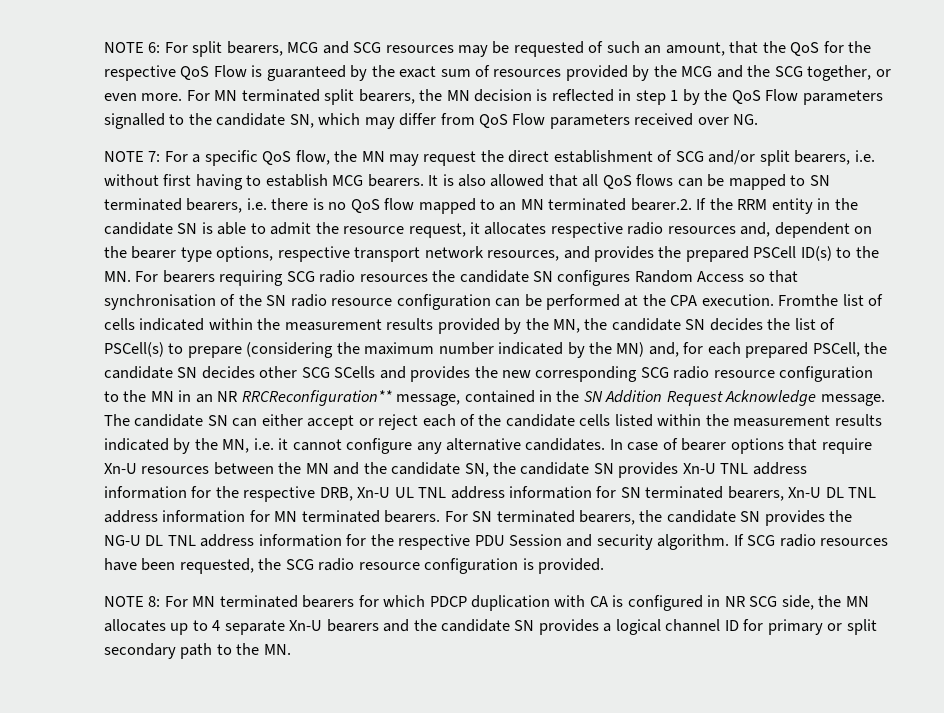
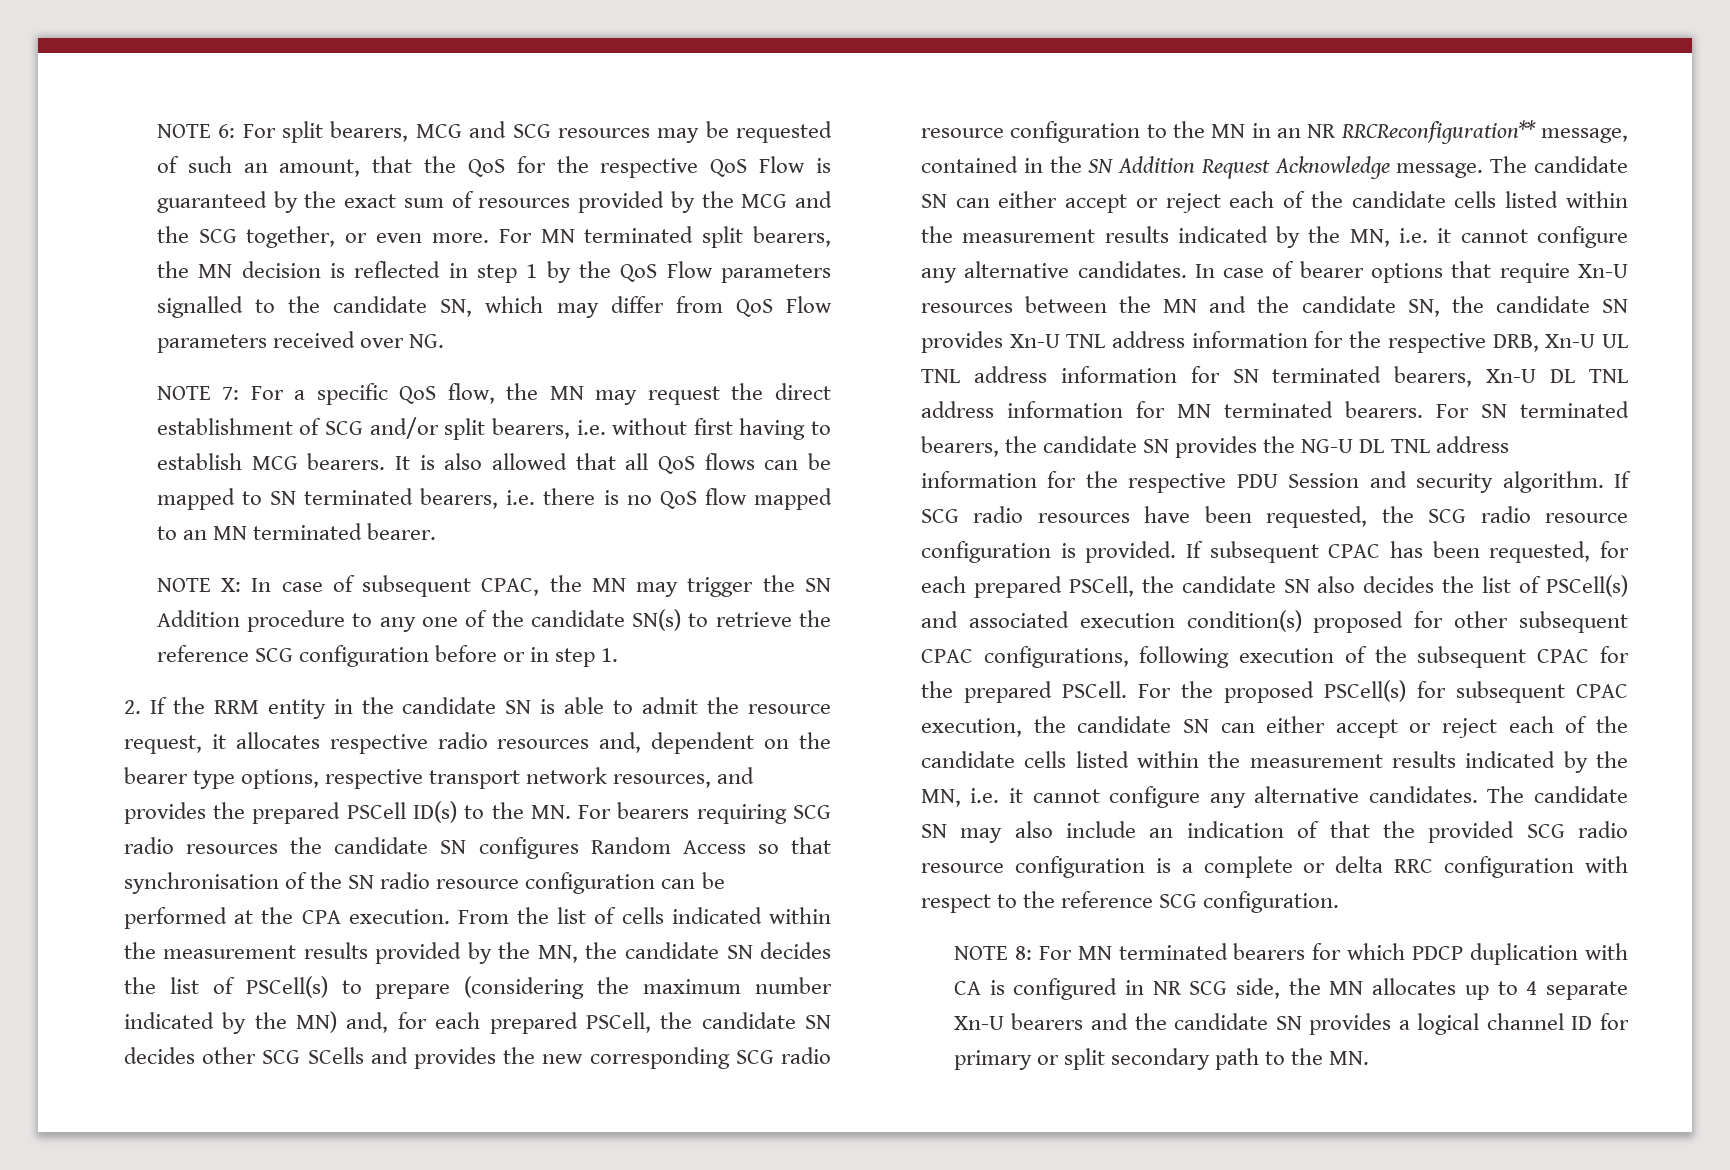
- It is also allowed that all QoS flows can be mapped to SN terminated bearers, i.e. there is no QoS flow mapped to an MN terminated bearer.2. If the RRM entity in the candidate SN is able to admit the resource request, it allocates respective radio resources and, dependent on the bearer type options, respective transport network resources, and provides the prepared PSCell ID(s) to the MN. For bearers requiring SCG radio resources the candidate SN configures Random Access so that synchronisation of the SN radio resource configuration can be performed at the CPA execution.
+ It is also allowed that all QoS flows can be mapped to SN terminated bearers, i.e. there is no QoS flow mapped to an MN terminated bearer.
+ NOTE X: In case of subsequent CPAC, the MN may trigger the SN Addition procedure to any one of the candidate SN(s) to retrieve the reference SCG configuration before or in step 1.
+ 2. If the RRM entity in the candidate SN is able to admit the resource request, it allocates respective radio resources and, dependent on the bearer type options, respective transport network resources, and provides the prepared PSCell ID(s) to the MN. For bearers requiring SCG radio resources the candidate SN configures Random Access so that synchronisation of the SN radio resource configuration can be performed at the CPA execution.
- Fromthe list of cells indicated within the measurement results provided by the MN, the candidate SN decides the list of PSCell(s) to prepare (considering the maximum number indicated by the MN) and, for each prepared PSCell, the candidate SN decides other SCG SCells and provides the new corresponding SCG radio resource configuration to the MN in an NR RRCReconfiguration** message, contained in the SN Addition Request Acknowledge message.
+ From the list of cells indicated within the measurement results provided by the MN, the candidate SN decides the list of PSCell(s) to prepare (considering the maximum number indicated by the MN) and, for each prepared PSCell, the candidate SN decides other SCG SCells and provides the new corresponding SCG radio resource configuration to the MN in an NR RRCReconfiguration** message, contained in the SN Addition Request Acknowledge message.
+ If subsequent CPAC has been requested, for each prepared PSCell, the candidate SN also decides the list of PSCell(s) and associated execution condition(s) proposed for other subsequent CPAC configurations, following execution of the subsequent CPAC for the prepared PSCell. For the proposed PSCell(s) for subsequent CPAC execution, the candidate SN can either accept or reject each of the candidate cells listed within the measurement results indicated by the MN, i.e. it cannot configure any alternative candidates. The candidate SN may also include an indication of that the provided SCG radio resource configuration is a complete or delta RRC configuration with respect to the reference SCG configuration.

